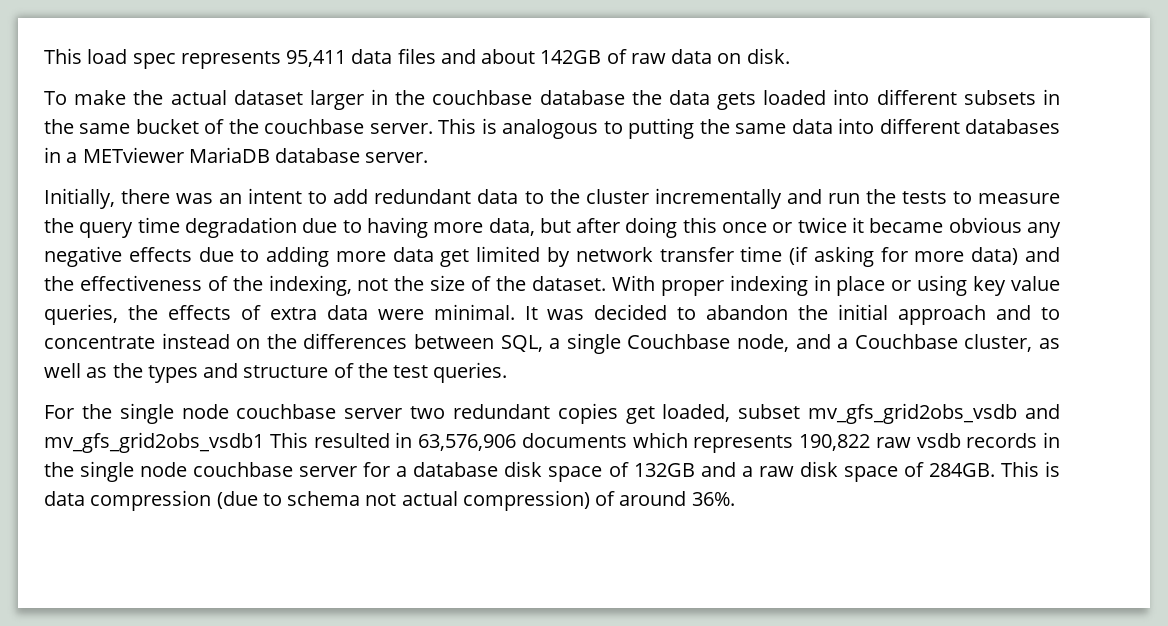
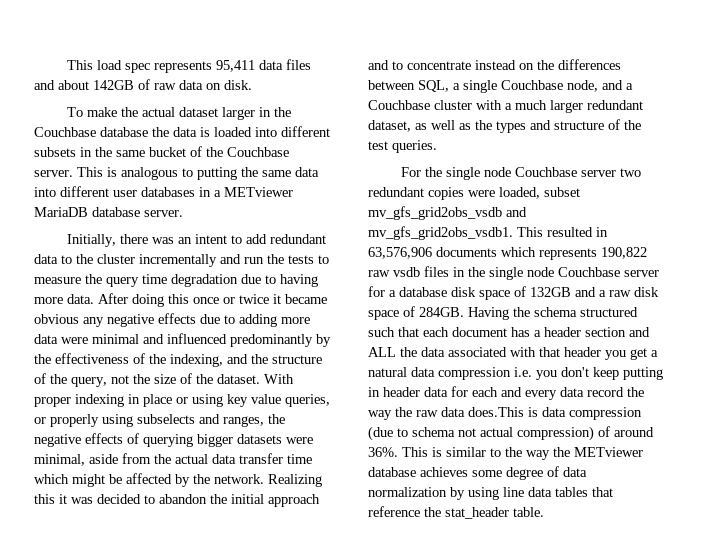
- To make the actual dataset larger in the couchbase database the data gets loaded into different subsets in the same bucket of the couchbase server.
+ To make the actual dataset larger in the Couchbase database the data is loaded into different subsets in the same bucket of the Couchbase server.
- This is analogous to putting the same data into different databases in a METviewer MariaDB database server.
+ This is analogous to putting the same data into different user databases in a METviewer MariaDB database server.
- Initially, there was an intent to add redundant data to the cluster incrementally and run the tests to measure the query time degradation due to having more data, but after doing this once or twice it became obvious any negative effects due to adding more data get limited by network transfer time (if asking for more data) and the effectiveness of the indexing, not the size of the dataset.
+ Initially, there was an intent to add redundant data to the cluster incrementally and run the tests to measure the query time degradation due to having more data. After doing this once or twice it became obvious any negative effects due to adding more data were minimal and influenced predominantly by the effectiveness of the indexing, and the structure of the query, not the size of the dataset.
- With proper indexing in place or using key value queries, the effects of extra data were minimal. It was decided to abandon the initial approach and to concentrate instead on the differences between SQL, a single Couchbase node, and a Couchbase cluster, as well as the types and structure of the test queries.
+ With proper indexing in place or using key value queries, or properly using subselects and ranges, the negative effects of querying bigger datasets were minimal, aside from the actual data transfer time which might be affected by the network. Realizing this it was decided to abandon the initial approach and to concentrate instead on the differences between SQL, a single Couchbase node, and a Couchbase cluster with a much larger redundant dataset, as well as the types and structure of the test queries.
- For the single node couchbase server two redundant copies get loaded, subset mv_gfs_grid2obs_vsdb and mv_gfs_grid2obs_vsdb1 This resulted in 63,576,906 documents which represents 190,822 raw vsdb records in the single node couchbase server for a database disk space of 132GB and a raw disk space of 284GB.
+ For the single node Couchbase server two redundant copies were loaded, subset mv_gfs_grid2obs_vsdb and mv_gfs_grid2obs_vsdb1. This resulted in 63,576,906 documents which represents 190,822 raw vsdb files in the single node Couchbase server for a database disk space of 132GB and a raw disk space of 284GB.
- This is data compression (due to schema not actual compression) of around 36%.
+ Having the schema structured such that each document has a header section and ALL the data associated with that header you get a natural data compression i.e. you don't keep putting in header data for each and every data record the way the raw data does.This is data compression (due to schema not actual compression) of around 36%.
+ This is similar to the way the METviewer database achieves some degree of data normalization by using line data tables that reference the stat_header table.

